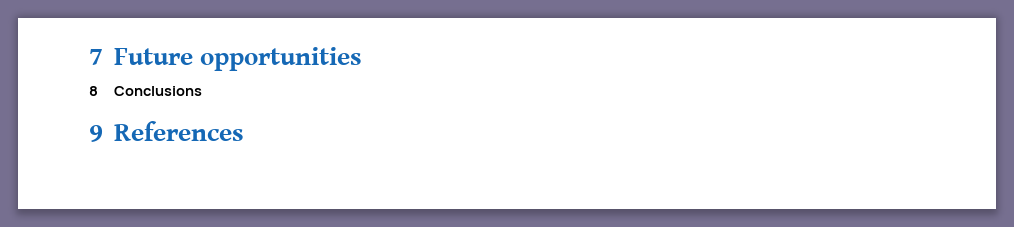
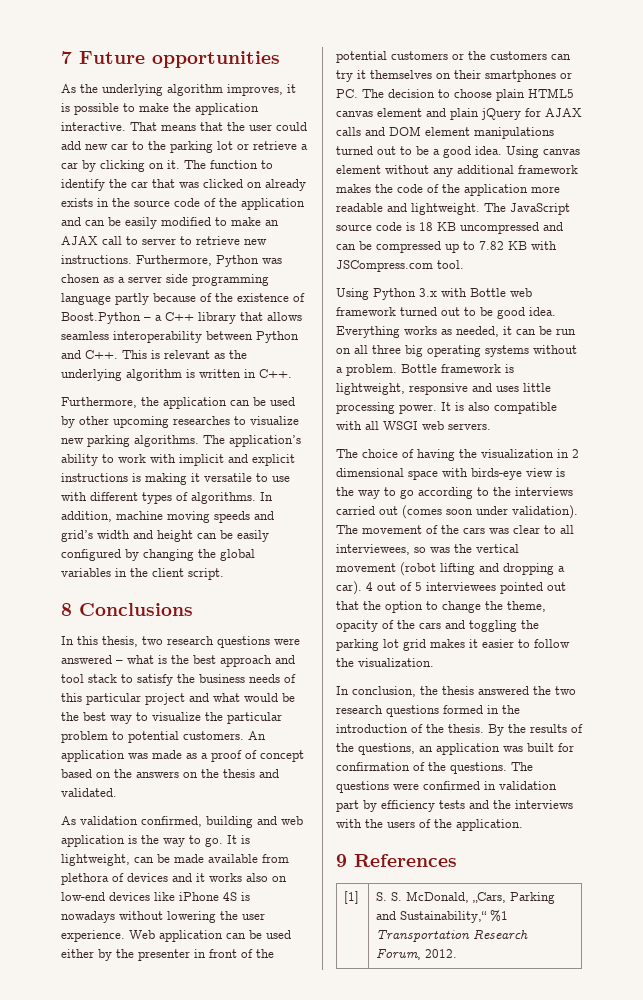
+ As the underlying algorithm improves, it is possible to make the application interactive. That means that the user could add new car to the parking lot or retrieve a car by clicking on it. The function to identify the car that was clicked on already exists in the source code of the application and can be easily modified to make an AJAX call to server to retrieve new instructions. Furthermore, Python was chosen as a server side programming language partly because of the existence of Boost.Python – a C++ library that allows seamless interoperability between Python and C++. This is relevant as the underlying algorithm is written in C++.
+ Furthermore, the application can be used by other upcoming researches to visualize new parking algorithms. The application’s ability to work with implicit and explicit instructions is making it versatile to use with different types of algorithms. In addition, machine moving speeds and grid’s width and height can be easily configured by changing the global variables in the client script.
  8 Conclusions
+ In this thesis, two research questions were answered – what is the best approach and tool stack to satisfy the business needs of this particular project and what would be the best way to visualize the particular problem to potential customers. An application was made as a proof of concept based on the answers on the thesis and validated.
+ As validation confirmed, building and web application is the way to go. It is lightweight, can be made available from plethora of devices and it works also on low-end devices like iPhone 4S is nowadays without lowering the user experience. Web application can be used either by the presenter in front of the potential customers or the customers can try it themselves on their smartphones or PC. The decision to choose plain HTML5 canvas element and plain jQuery for AJAX calls and DOM element manipulations turned out to be a good idea. Using canvas element without any additional framework makes the code of the application more readable and lightweight. The JavaScript source code is 18 KB uncompressed and can be compressed up to 7.82 KB with JSCompress.com tool.
+ Using Python 3.x with Bottle web framework turned out to be good idea. Everything works as needed, it can be run on all three big operating systems without a problem. Bottle framework is lightweight, responsive and uses little processing power. It is also compatible with all WSGI web servers.
+ The choice of having the visualization in 2 dimensional space with birds-eye view is the way to go according to the interviews carried out (comes soon under validation). The movement of the cars was clear to all interviewees, so was the vertical movement (robot lifting and dropping a car). 4 out of 5 interviewees pointed out that the option to change the theme, opacity of the cars and toggling the parking lot grid makes it easier to follow the visualization.
+ In conclusion, the thesis answered the two research questions formed in the introduction of the thesis. By the results of the questions, an application was built for confirmation of the questions. The questions were confirmed in validation part by efficiency tests and the interviews with the users of the application.
  9 References
+ [1] | S. S. McDonald, „Cars, Parking and Sustainability,“ %1 Transportation Research Forum, 2012.

